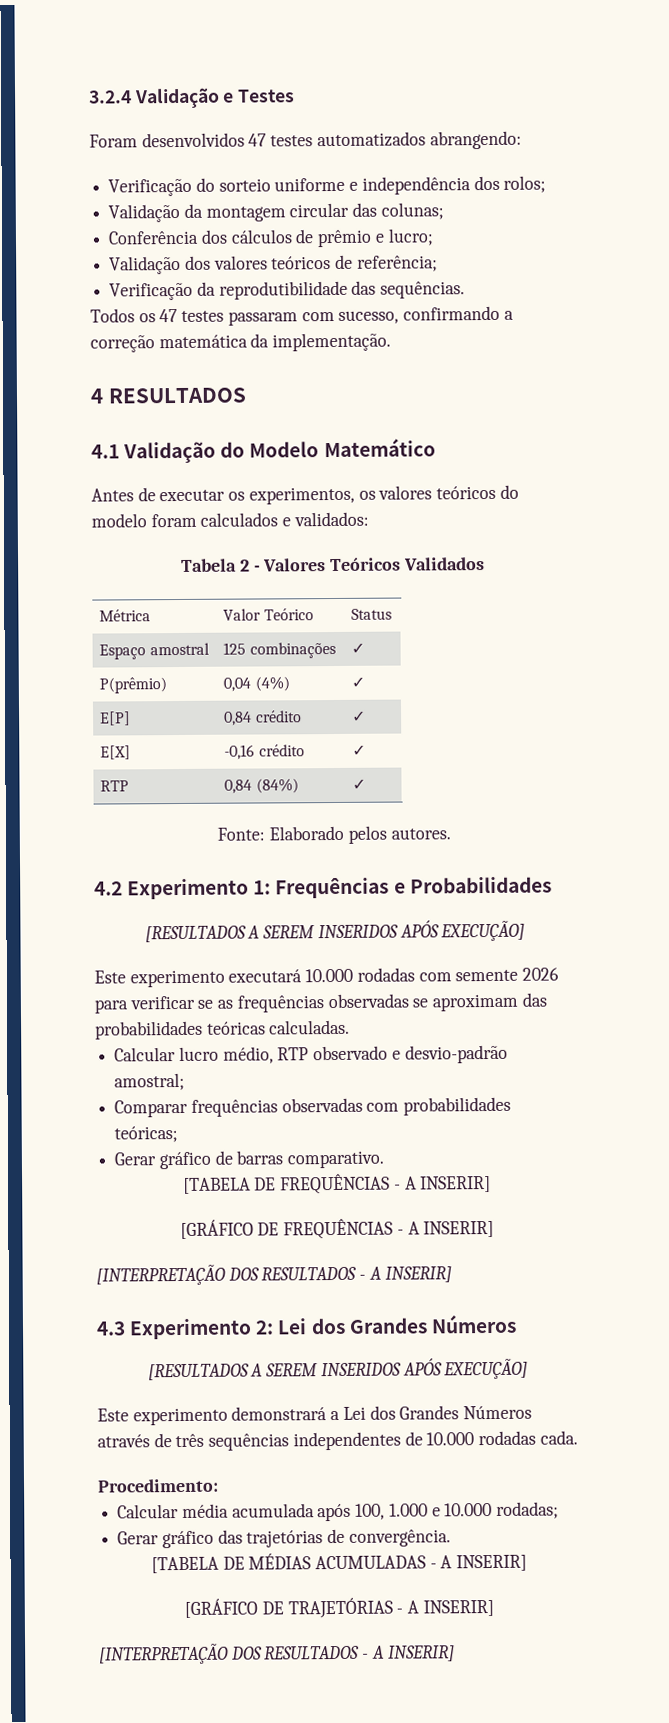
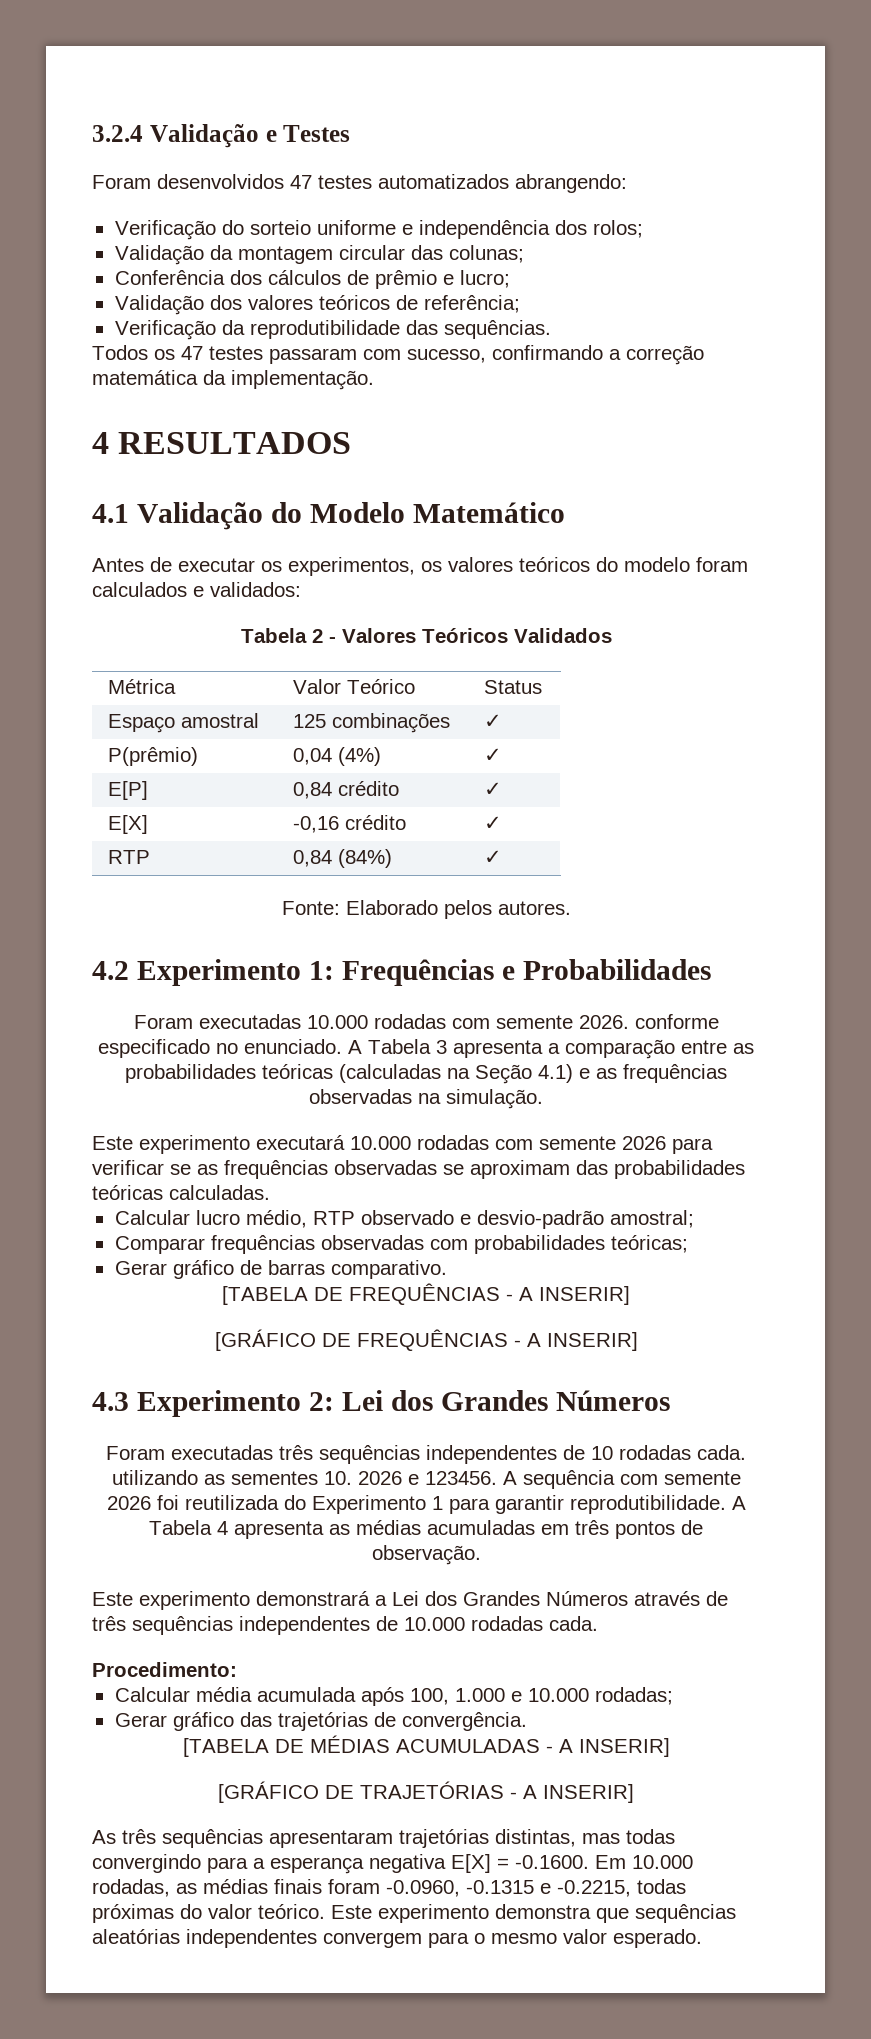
  4.2 Experimento 1: Frequências e Probabilidades
- [RESULTADOS A SEREM INSERIDOS APÓS EXECUÇÃO]
+ Foram executadas 10.000 rodadas com semente 2026. conforme especificado no enunciado. A Tabela 3 apresenta a comparação entre as probabilidades teóricas (calculadas na Seção 4.1) e as frequências observadas na simulação.
  [GRÁFICO DE FREQUÊNCIAS - A INSERIR]
- [INTERPRETAÇÃO DOS RESULTADOS - A INSERIR]
  4.3 Experimento 2: Lei dos Grandes Números
- [RESULTADOS A SEREM INSERIDOS APÓS EXECUÇÃO]
+ Foram executadas três sequências independentes de 10 rodadas cada. utilizando as sementes 10. 2026 e 123456. A sequência com semente 2026 foi reutilizada do Experimento 1 para garantir reprodutibilidade. A Tabela 4 apresenta as médias acumuladas em três pontos de observação.
  [GRÁFICO DE TRAJETÓRIAS - A INSERIR]
- [INTERPRETAÇÃO DOS RESULTADOS - A INSERIR]
+ As três sequências apresentaram trajetórias distintas, mas todas convergindo para a esperança negativa E[X] = -0.1600. Em 10.000 rodadas, as médias finais foram -0.0960, -0.1315 e -0.2215, todas próximas do valor teórico. Este experimento demonstra que sequências aleatórias independentes convergem para o mesmo valor esperado.

